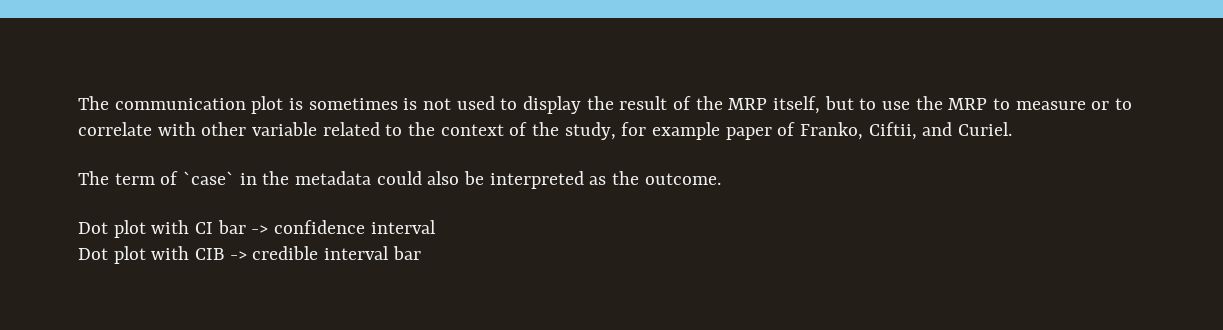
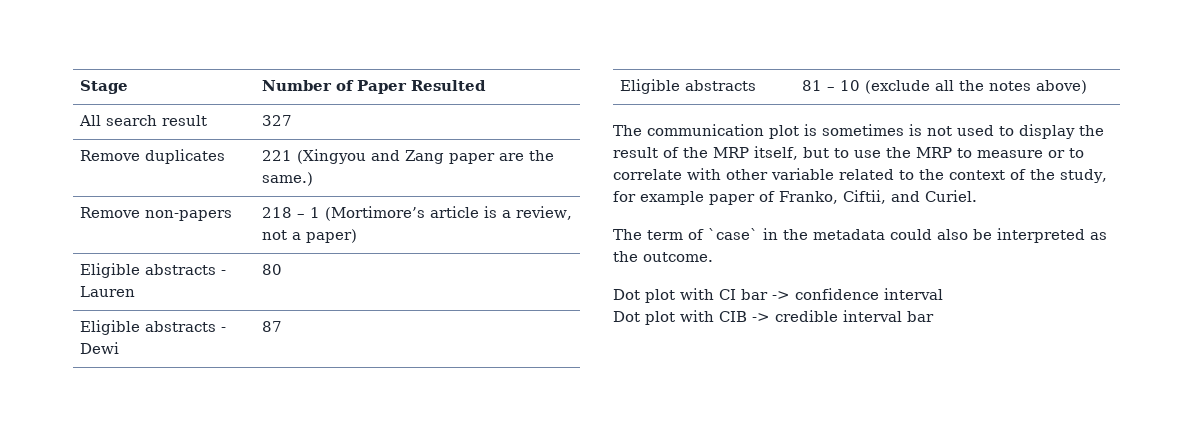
+ Stage | Number of Paper Resulted
+ All search result | 327
+ Remove duplicates | 221 (Xingyou and Zang paper are the same.)
+ Remove non-papers | 218 – 1 (Mortimore’s article is a review, not a paper)
+ Eligible abstracts - Lauren | 80
+ Eligible abstracts - Dewi | 87
+ Eligible abstracts | 81 – 10 (exclude all the notes above)

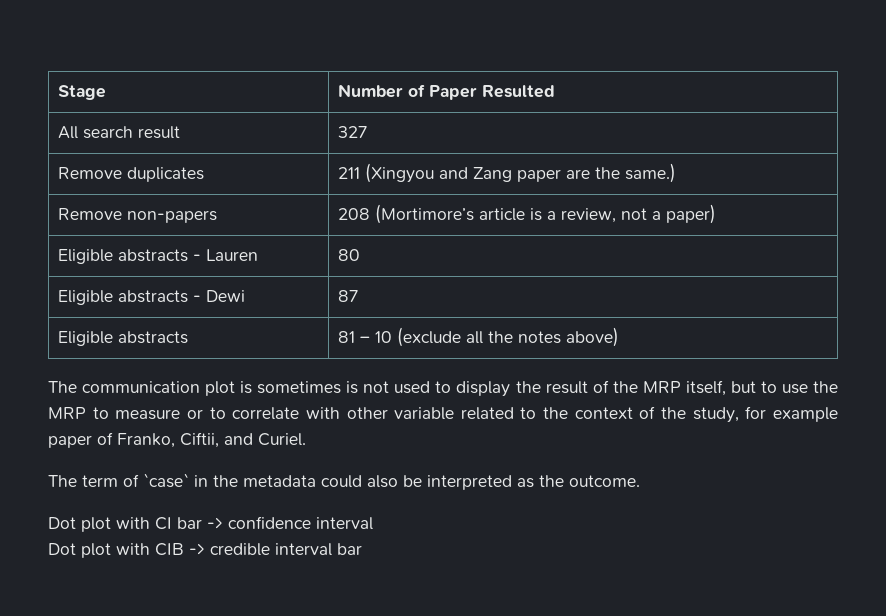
- Remove duplicates | 221 (Xingyou and Zang paper are the same.)
+ Remove duplicates | 211 (Xingyou and Zang paper are the same.)
- Remove non-papers | 218 – 1 (Mortimore’s article is a review, not a paper)
+ Remove non-papers | 208 (Mortimore’s article is a review, not a paper)

